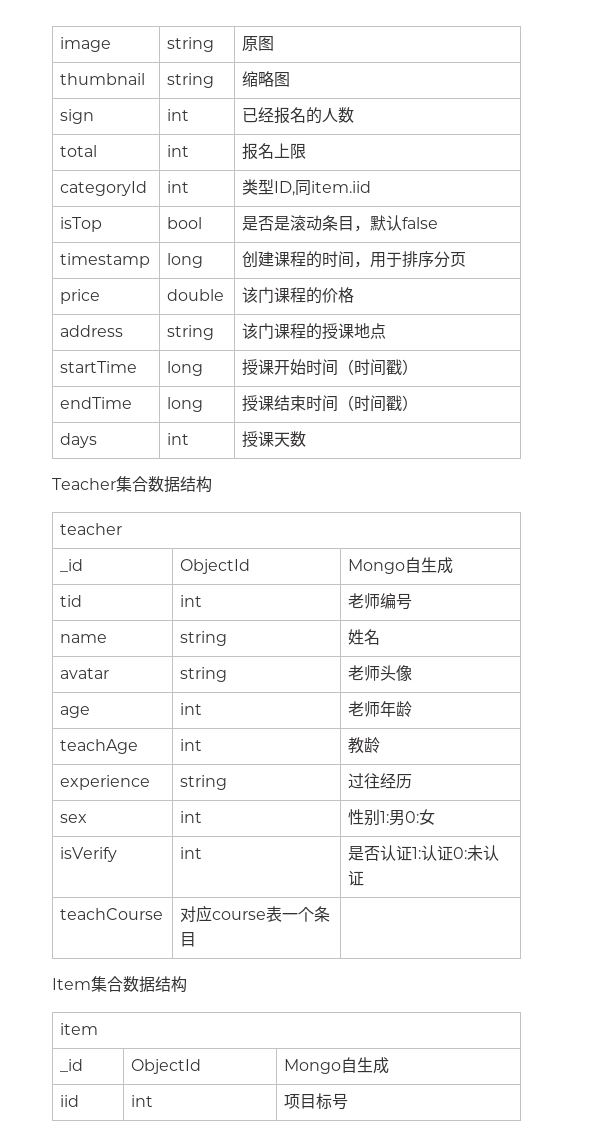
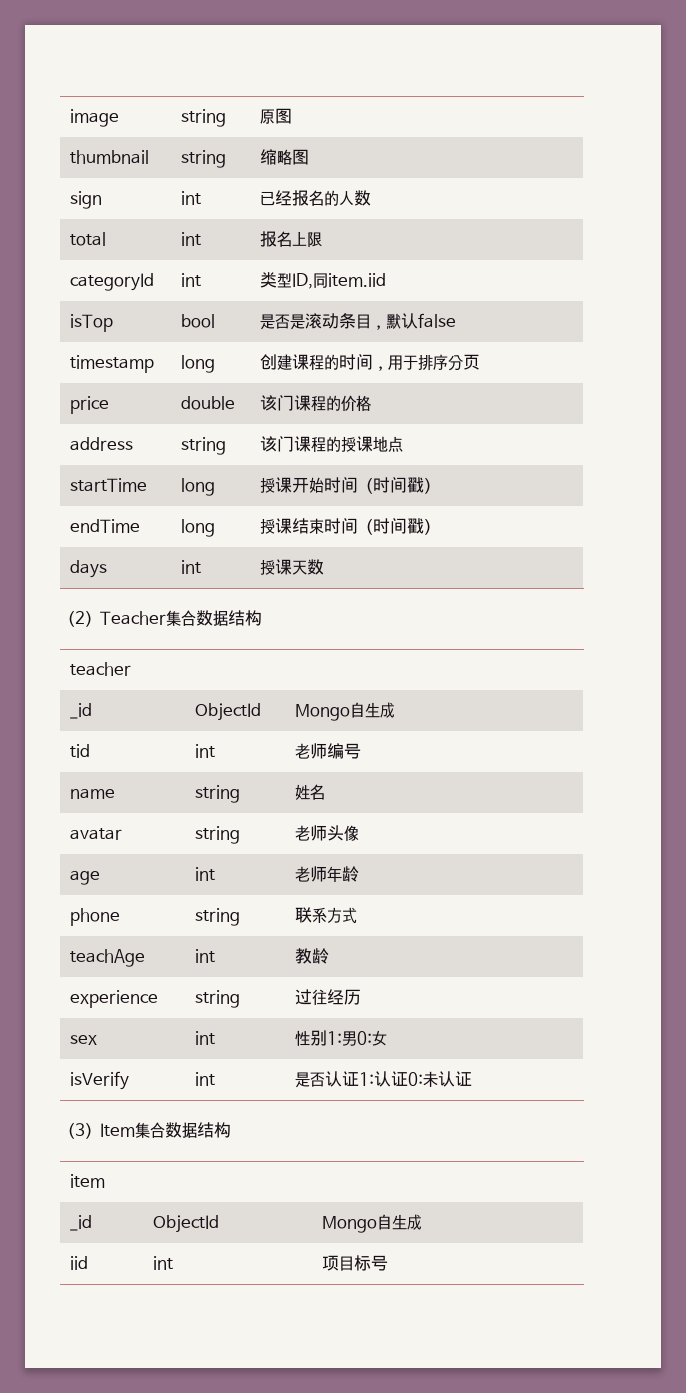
- Teacher集合数据结构
+ （2）Teacher集合数据结构
+ phone | string | 联系方式
- teachCourse | 对应course表一个条目 |
- Item集合数据结构
+ （3）Item集合数据结构

